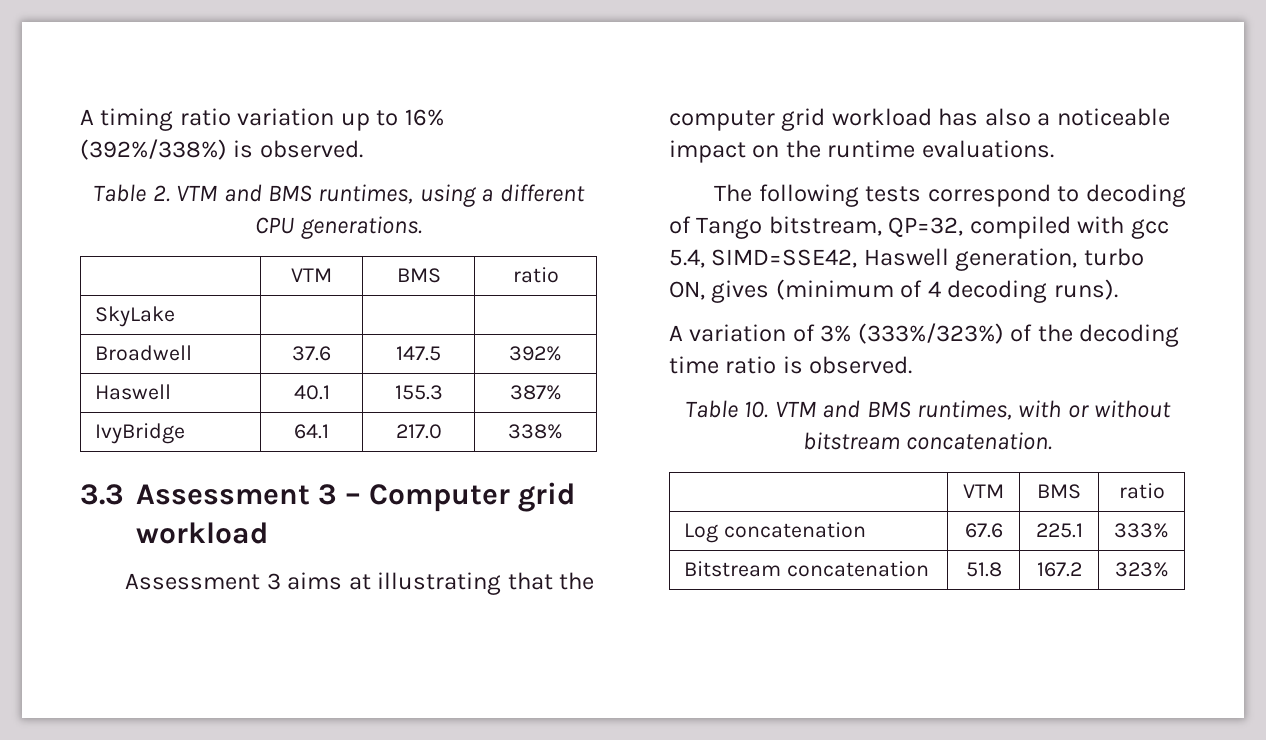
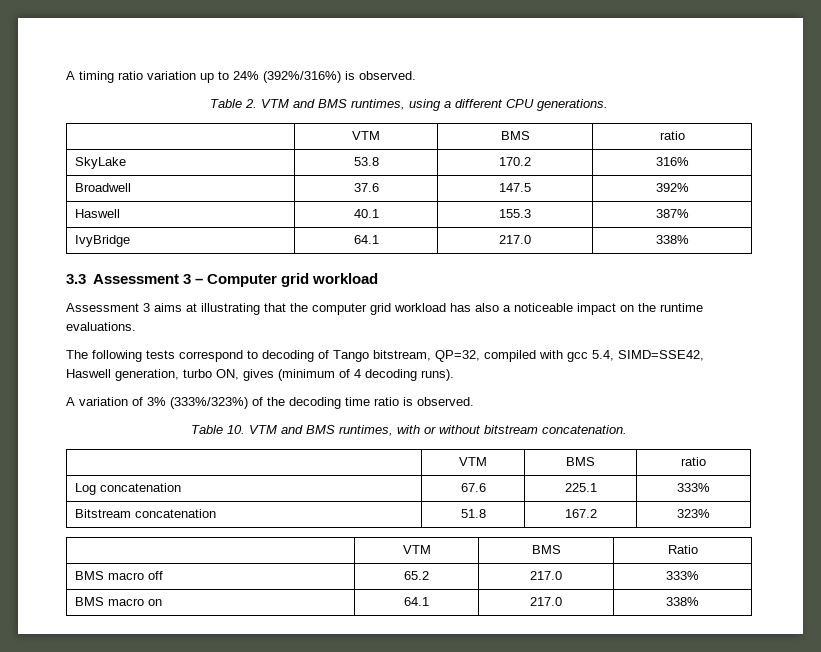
- A timing ratio variation up to 16% (392%/338%) is observed.
+ A timing ratio variation up to 24% (392%/316%) is observed.
- SkyLake | | |
+ SkyLake | 53.8 | 170.2 | 316%
+ | VTM | BMS | Ratio
+ BMS macro off | 65.2 | 217.0 | 333%
+ BMS macro on | 64.1 | 217.0 | 338%

